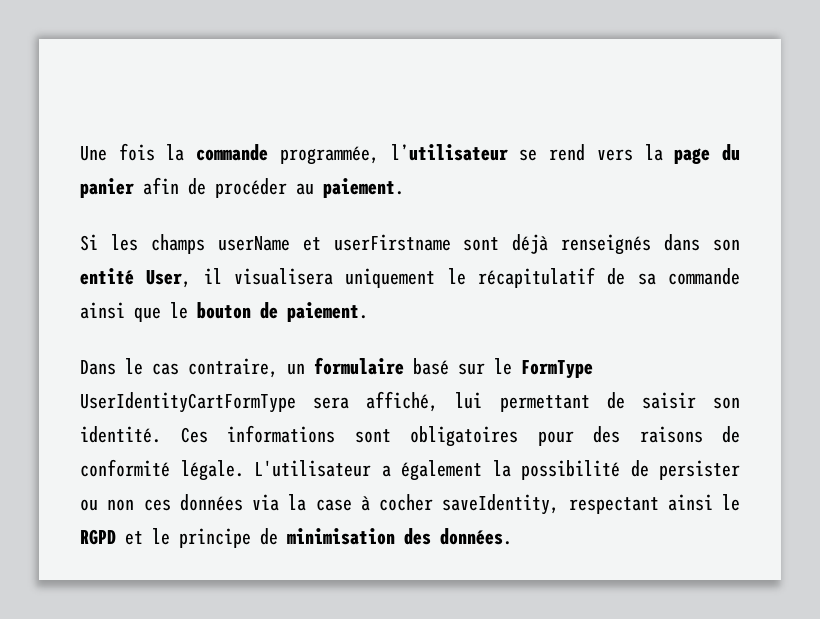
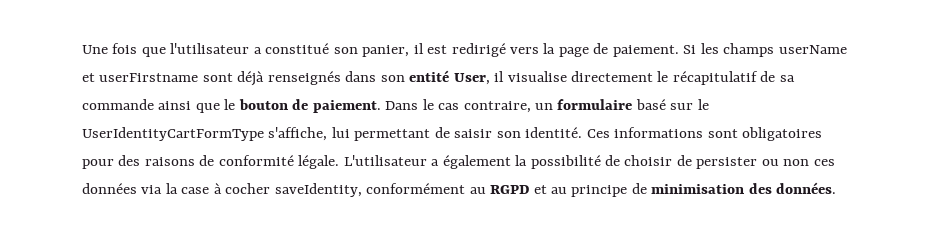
- Une fois la commande programmée, l’utilisateur se rend vers la page du panier afin de procéder au paiement.
- Si les champs userName et userFirstname sont déjà renseignés dans son entité User, il visualisera uniquement le récapitulatif de sa commande ainsi que le bouton de paiement.
- Dans le cas contraire, un formulaire basé sur le FormType UserIdentityCartFormType sera affiché, lui permettant de saisir son identité.
+ Une fois que l'utilisateur a constitué son panier, il est redirigé vers la page de paiement. Si les champs userName et userFirstname sont déjà renseignés dans son entité User, il visualise directement le récapitulatif de sa commande ainsi que le bouton de paiement. Dans le cas contraire, un formulaire basé sur le UserIdentityCartFormType s'affiche, lui permettant de saisir son identité.
- L'utilisateur a également la possibilité de persister ou non ces données via la case à cocher saveIdentity, respectant ainsi le RGPD et le principe de minimisation des données.
+ L'utilisateur a également la possibilité de choisir de persister ou non ces données via la case à cocher saveIdentity, conformément au RGPD et au principe de minimisation des données.

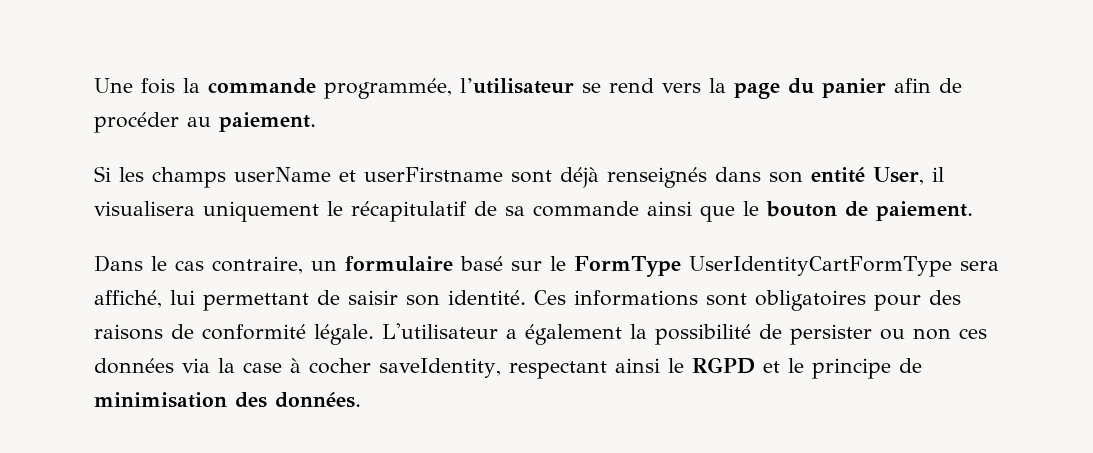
- Une fois que l'utilisateur a constitué son panier, il est redirigé vers la page de paiement. Si les champs userName et userFirstname sont déjà renseignés dans son entité User, il visualise directement le récapitulatif de sa commande ainsi que le bouton de paiement. Dans le cas contraire, un formulaire basé sur le UserIdentityCartFormType s'affiche, lui permettant de saisir son identité.
+ Une fois la commande programmée, l’utilisateur se rend vers la page du panier afin de procéder au paiement.
+ Si les champs userName et userFirstname sont déjà renseignés dans son entité User, il visualisera uniquement le récapitulatif de sa commande ainsi que le bouton de paiement.
+ Dans le cas contraire, un formulaire basé sur le FormType UserIdentityCartFormType sera affiché, lui permettant de saisir son identité.
- L'utilisateur a également la possibilité de choisir de persister ou non ces données via la case à cocher saveIdentity, conformément au RGPD et au principe de minimisation des données.
+ L'utilisateur a également la possibilité de persister ou non ces données via la case à cocher saveIdentity, respectant ainsi le RGPD et le principe de minimisation des données.

